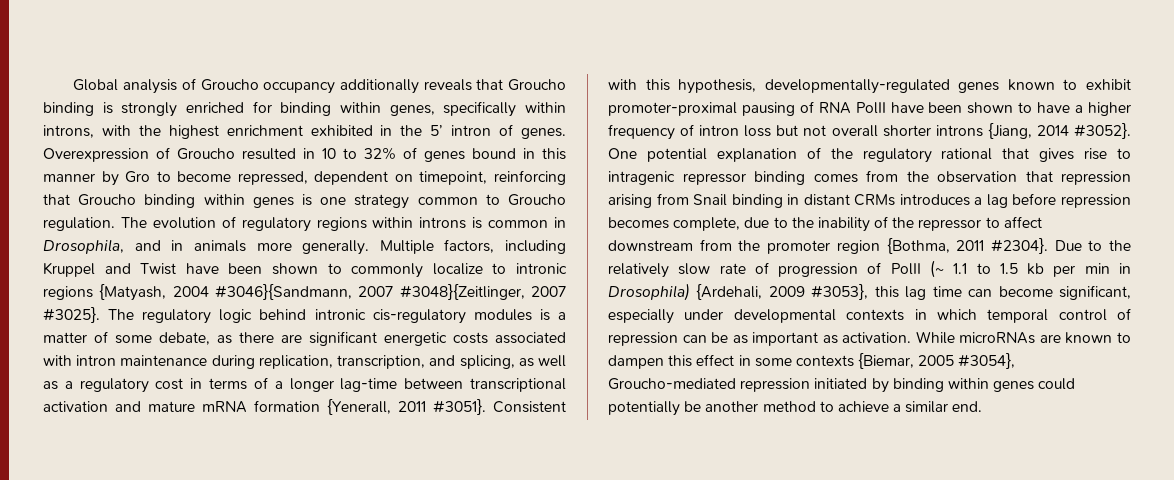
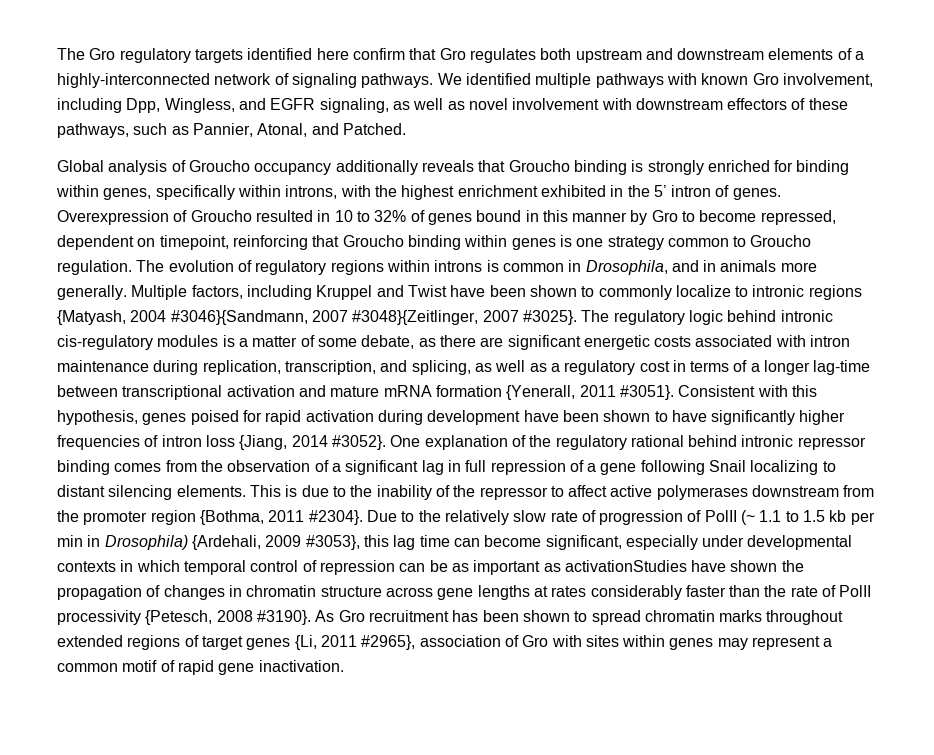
+ The Gro regulatory targets identified here confirm that Gro regulates both upstream and downstream elements of a highly-interconnected network of signaling pathways. We identified multiple pathways with known Gro involvement, including Dpp, Wingless, and EGFR signaling, as well as novel involvement with downstream effectors of these pathways, such as Pannier, Atonal, and Patched.
- Consistent with this hypothesis, developmentally-regulated genes known to exhibit promoter-proximal pausing of RNA PolII have been shown to have a higher frequency of intron loss but not overall shorter introns {Jiang, 2014 #3052}.
+ Consistent with this hypothesis, genes poised for rapid activation during development have been shown to have significantly higher frequencies of intron loss {Jiang, 2014 #3052}.
- One potential explanation of the regulatory rational that gives rise to intragenic repressor binding comes from the observation that repression arising from Snail binding in distant CRMs introduces a lag before repression becomes complete, due to the inability of the repressor to affect downstream from the promoter region {Bothma, 2011 #2304}.
+ One explanation of the regulatory rational behind intronic repressor binding comes from the observation of a significant lag in full repression of a gene following Snail localizing to distant silencing elements. This is due to the inability of the repressor to affect active polymerases downstream from the promoter region {Bothma, 2011 #2304}.
- Due to the relatively slow rate of progression of PolII (~ 1.1 to 1.5 kb per min in Drosophila) {Ardehali, 2009 #3053}, this lag time can become significant, especially under developmental contexts in which temporal control of repression can be as important as activation. While microRNAs are known to dampen this effect in some contexts {Biemar, 2005 #3054}, Groucho-mediated repression initiated by binding within genes could potentially be another method to achieve a similar end.
+ Due to the relatively slow rate of progression of PolII (~ 1.1 to 1.5 kb per min in Drosophila) {Ardehali, 2009 #3053}, this lag time can become significant, especially under developmental contexts in which temporal control of repression can be as important as activationStudies have shown the propagation of changes in chromatin structure across gene lengths at rates considerably faster than the rate of PolII processivity {Petesch, 2008 #3190}. As Gro recruitment has been shown to spread chromatin marks throughout extended regions of target genes {Li, 2011 #2965}, association of Gro with sites within genes may represent a common motif of rapid gene inactivation.

